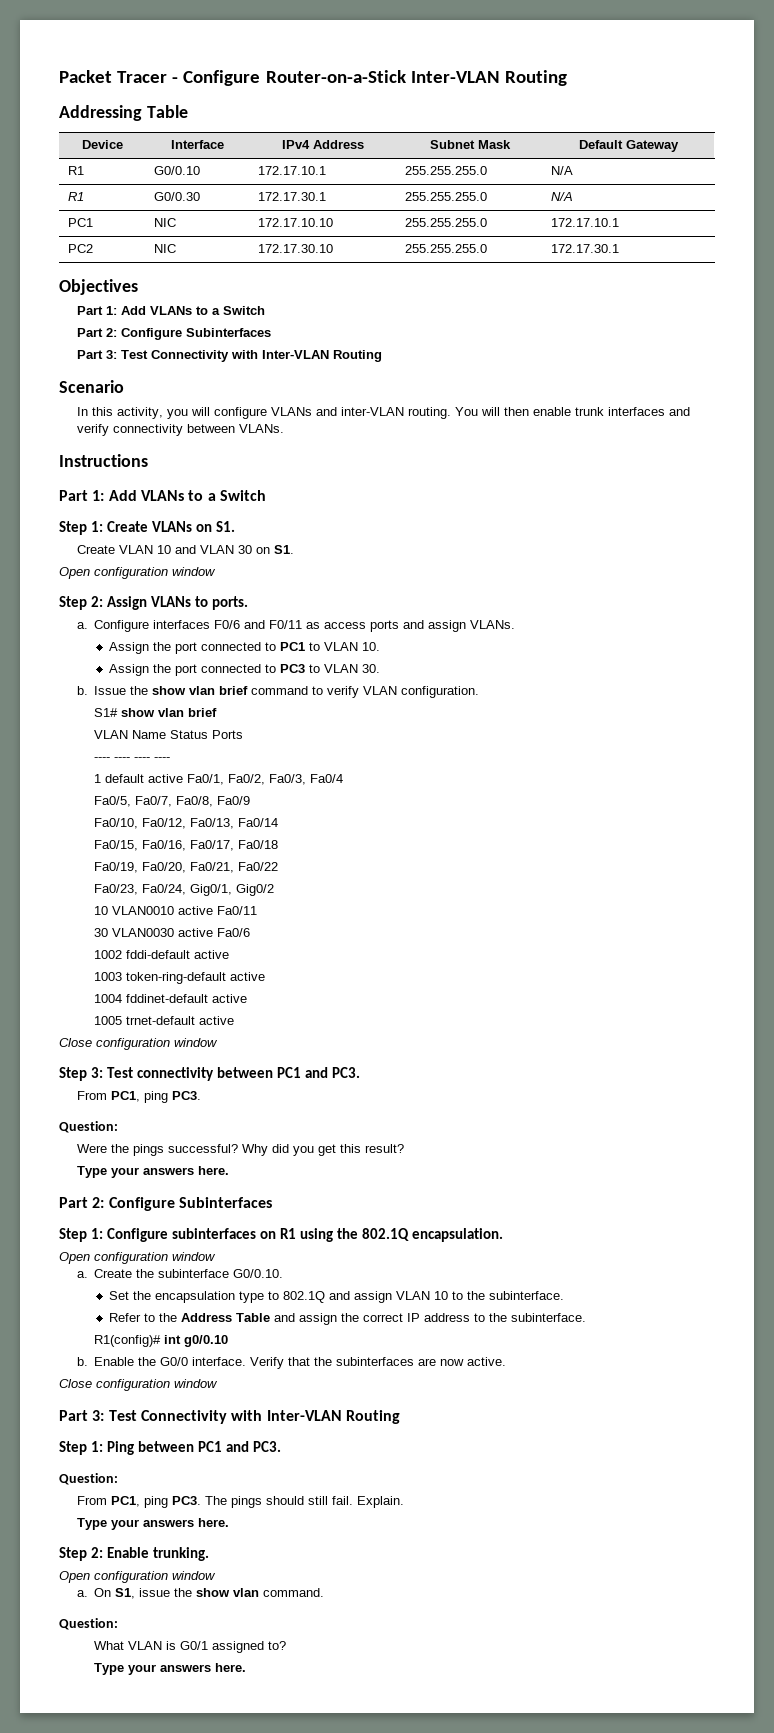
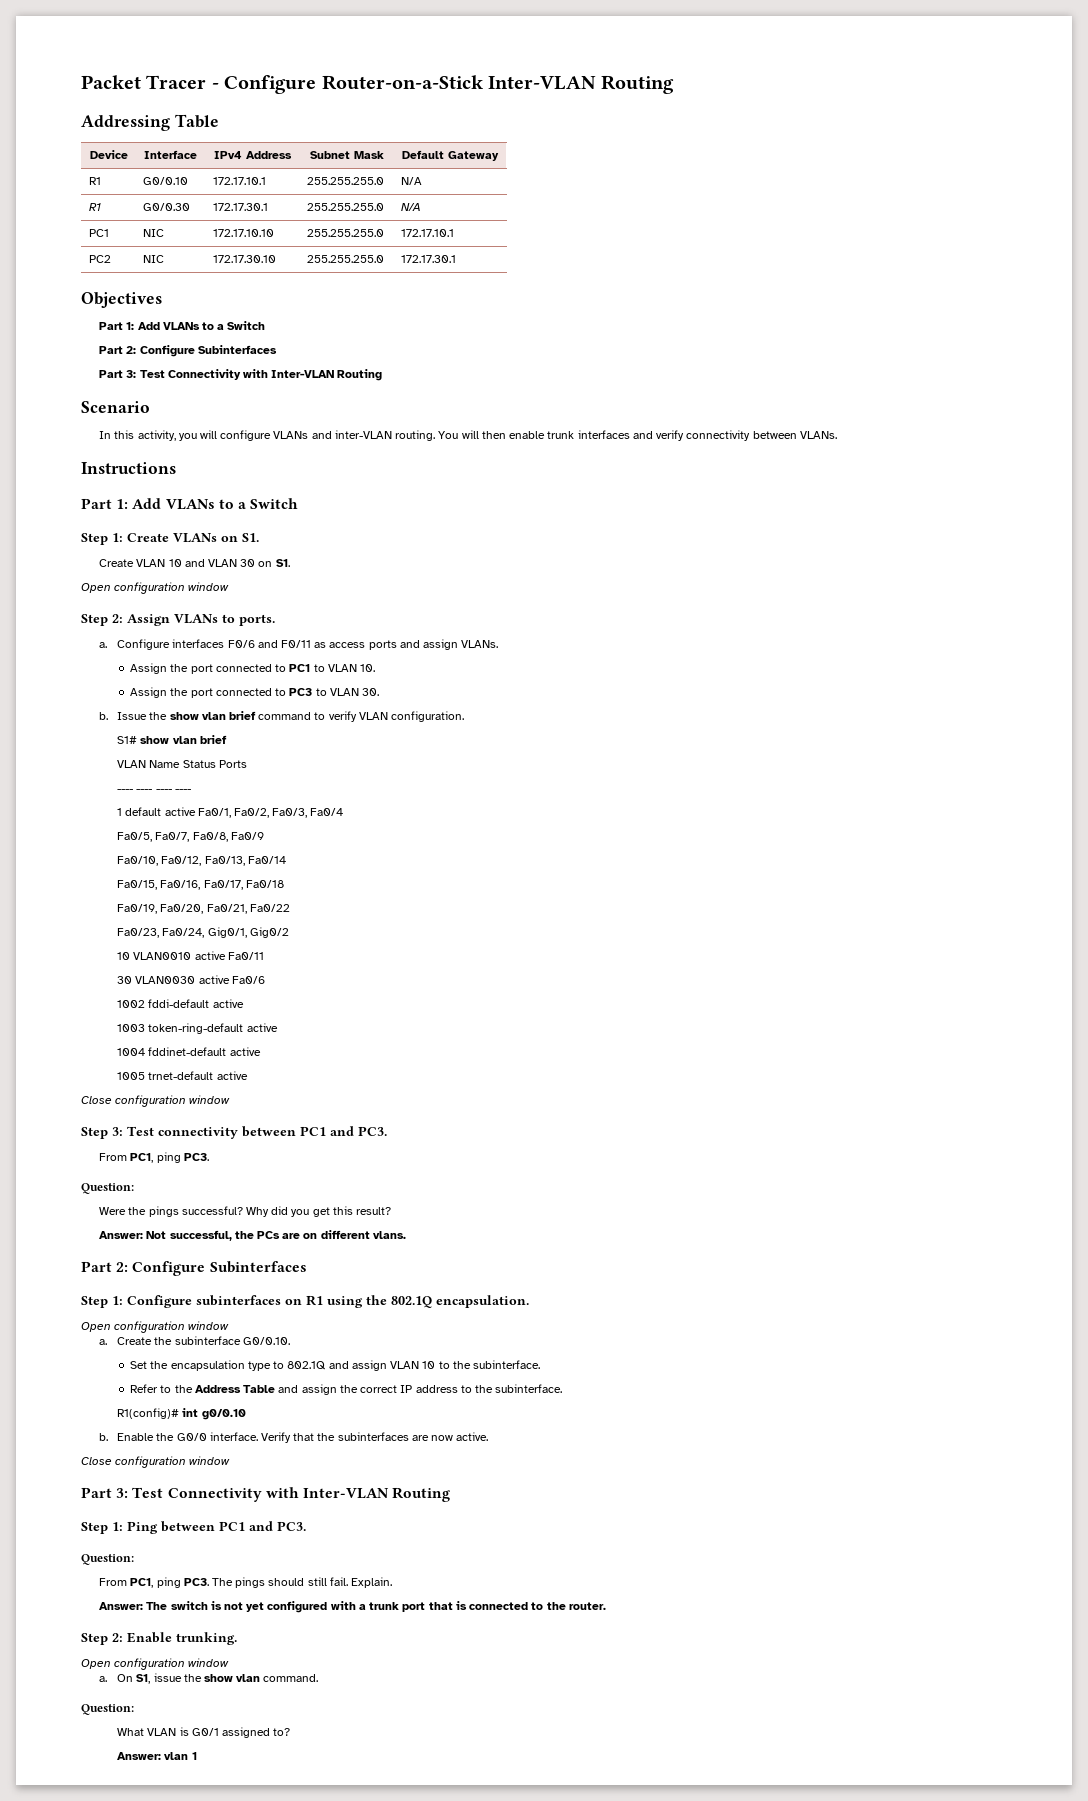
  Why did you get this result?
- Type your answers here.
+ Answer: Not successful, the PCs are on different vlans.
  Explain.
- Type your answers here.
+ Answer: The switch is not yet configured with a trunk port that is connected to the router.
  What VLAN is G0/1 assigned to?
- Type your answers here.
+ Answer: vlan 1

